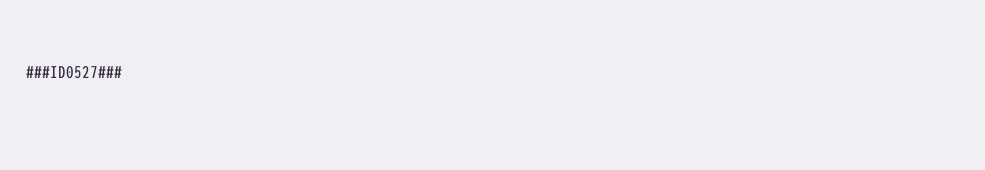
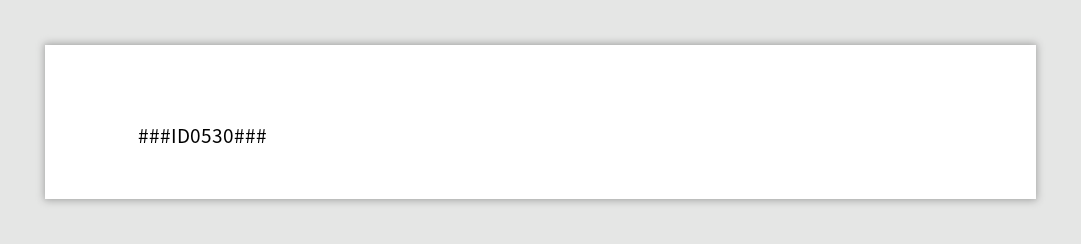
- ###ID0527###
+ ###ID0530###

